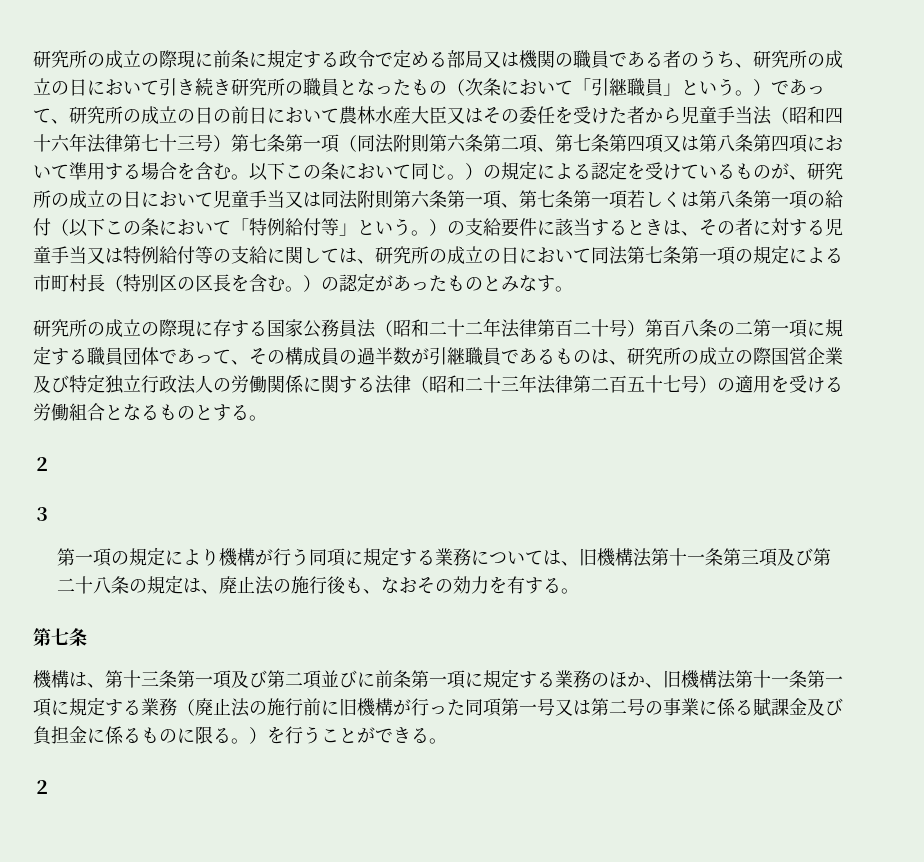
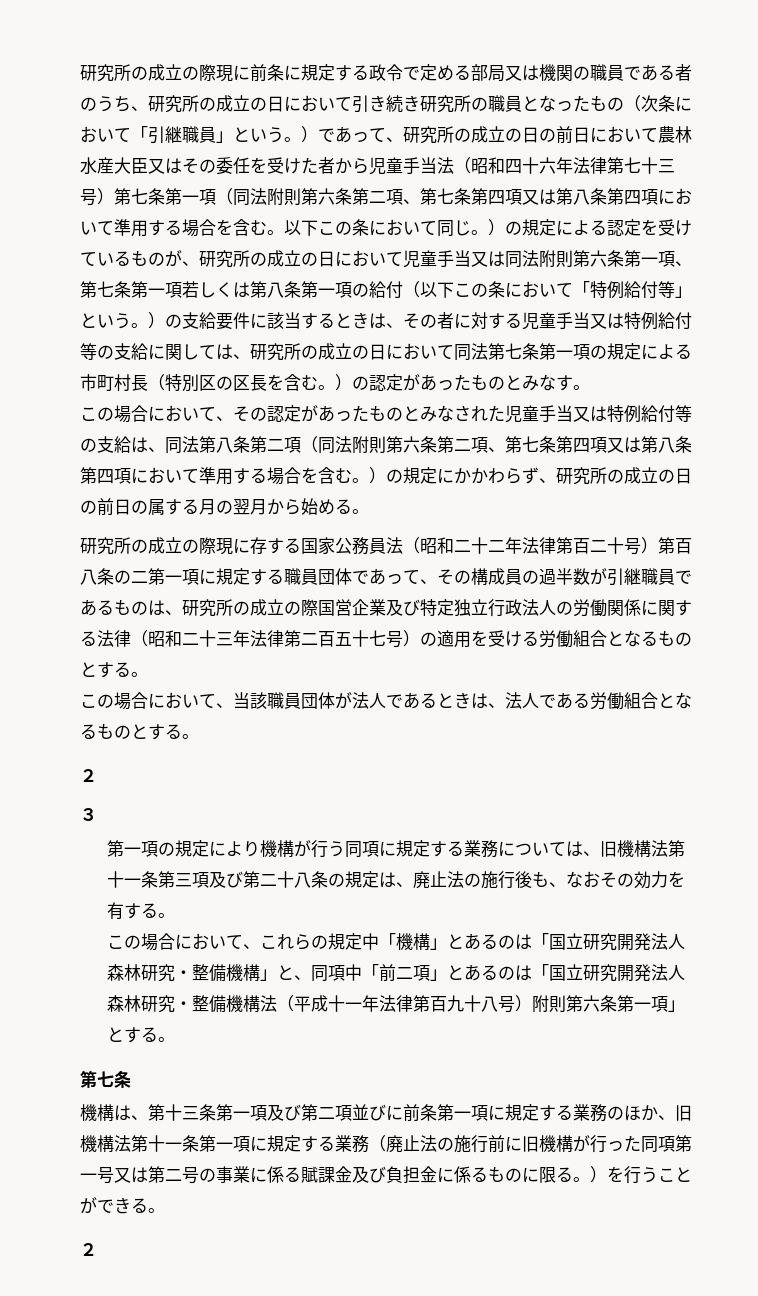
+ この場合において、その認定があったものとみなされた児童手当又は特例給付等の支給は、同法第八条第二項（同法附則第六条第二項、第七条第四項又は第八条第四項において準用する場合を含む。）の規定にかかわらず、研究所の成立の日の前日の属する月の翌月から始める。
+ この場合において、当該職員団体が法人であるときは、法人である労働組合となるものとする。
+ この場合において、これらの規定中「機構」とあるのは「国立研究開発法人森林研究・整備機構」と、同項中「前二項」とあるのは「国立研究開発法人森林研究・整備機構法（平成十一年法律第百九十八号）附則第六条第一項」とする。

